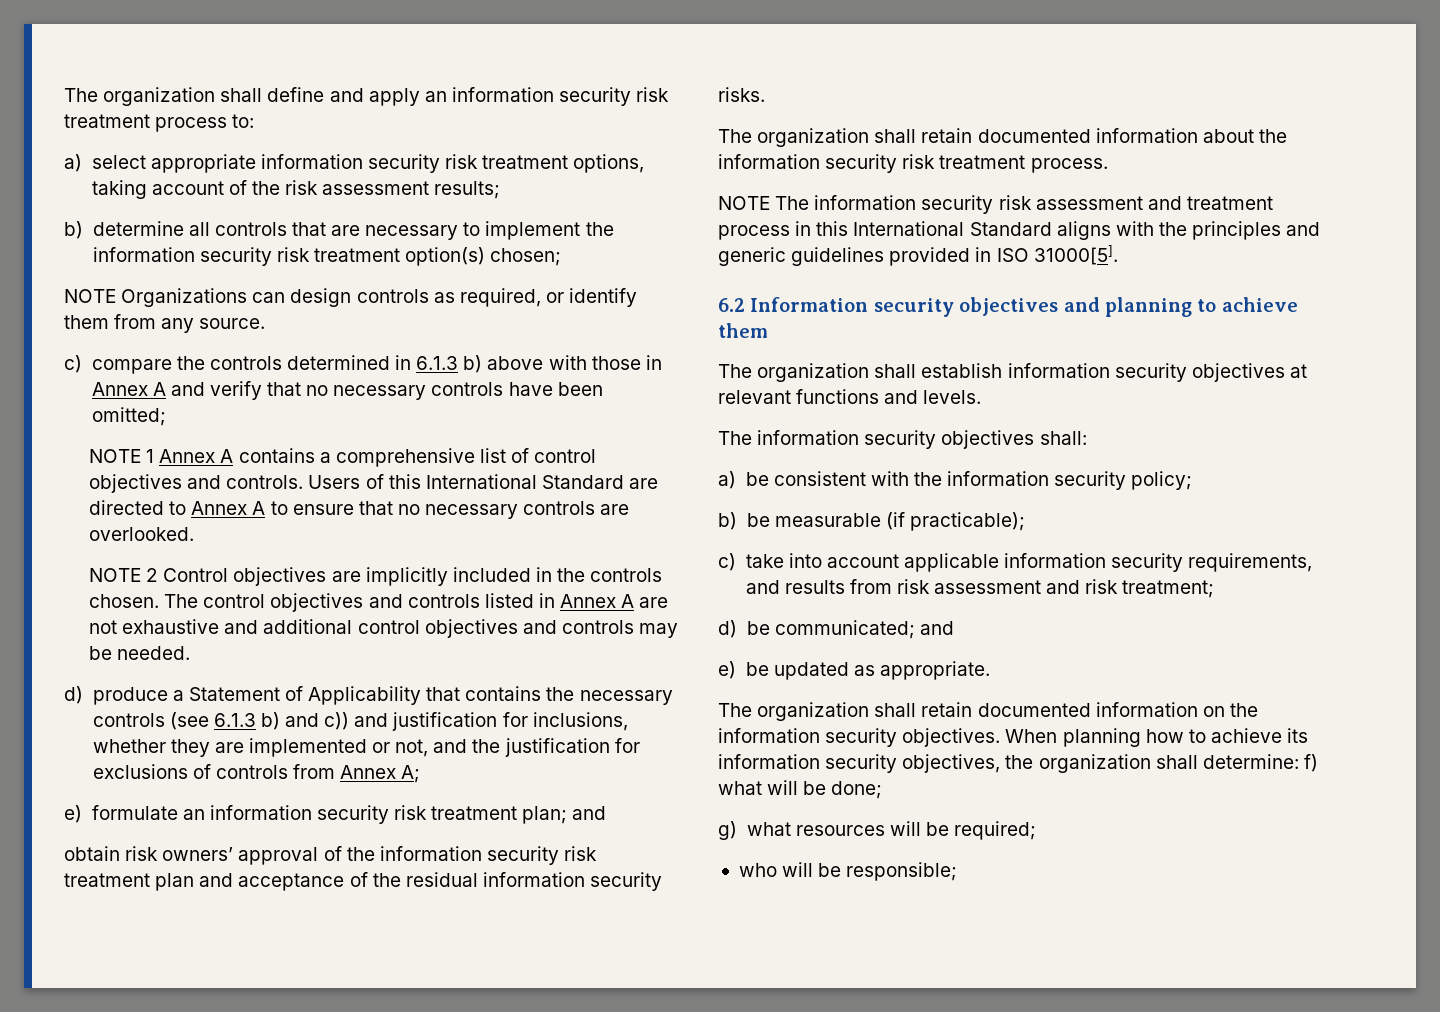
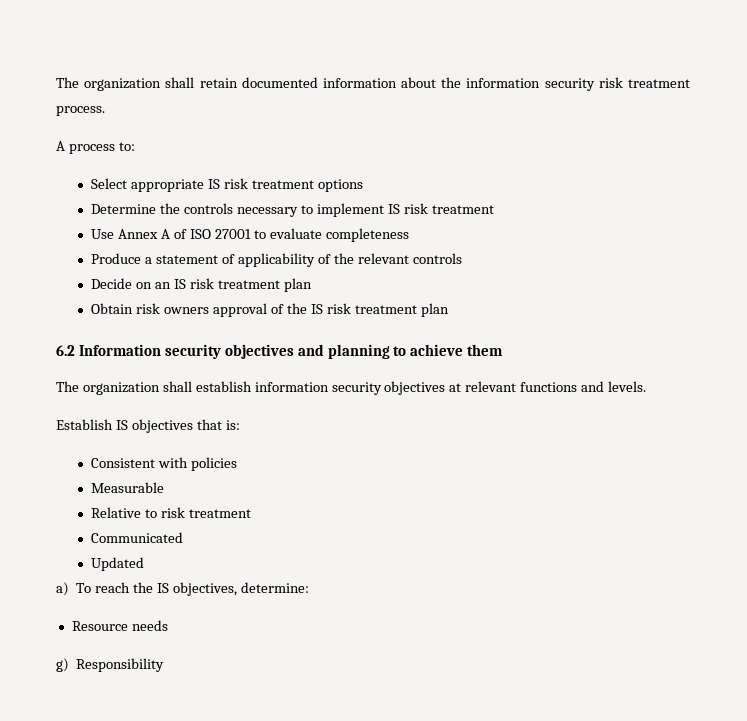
- The organization shall define and apply an information security risk treatment process to:
- a) select appropriate information security risk treatment options, taking account of the risk assessment results;
- b) determine all controls that are necessary to implement the information security risk treatment option(s) chosen;
- NOTE Organizations can design controls as required, or identify them from any source.
- c) compare the controls determined in 6.1.3 b) above with those in Annex A and verify that no necessary controls have been omitted;
- NOTE 1 Annex A contains a comprehensive list of control objectives and controls. Users of this International Standard are directed to Annex A to ensure that no necessary controls are overlooked.
- NOTE 2 Control objectives are implicitly included in the controls chosen. The control objectives and controls listed in Annex A are not exhaustive and additional control objectives and controls may be needed.
- d) produce a Statement of Applicability that contains the necessary controls (see 6.1.3 b) and c)) and justification for inclusions, whether they are implemented or not, and the justification for exclusions of controls from Annex A;
- e) formulate an information security risk treatment plan; and
- obtain risk owners’ approval of the information security risk treatment plan and acceptance of the residual information security risks.
- NOTE The information security risk assessment and treatment process in this International Standard aligns with the principles and generic guidelines provided in ISO 31000[5].
+ A process to:
+ Select appropriate IS risk treatment options
+ Determine the controls necessary to implement IS risk treatment
+ Use Annex A of ISO 27001 to evaluate completeness
+ Produce a statement of applicability of the relevant controls
+ Decide on an IS risk treatment plan
+ Obtain risk owners approval of the IS risk treatment plan
- The information security objectives shall:
- a) be consistent with the information security policy;
- b) be measurable (if practicable);
- c) take into account applicable information security requirements, and results from risk assessment and risk treatment;
- d) be communicated; and
- e) be updated as appropriate.
- The organization shall retain documented information on the information security objectives. When planning how to achieve its information security objectives, the organization shall determine: f) what will be done;
- g) what resources will be required;
- who will be responsible;
+ Establish IS objectives that is:
+ Consistent with policies
+ Measurable
+ Relative to risk treatment
+ Communicated
+ Updated
+ a) To reach the IS objectives, determine:
+ Resource needs
+ g) Responsibility

